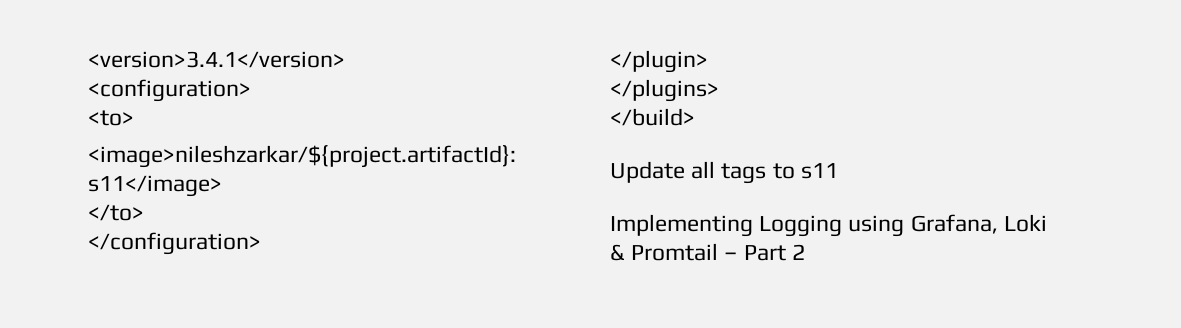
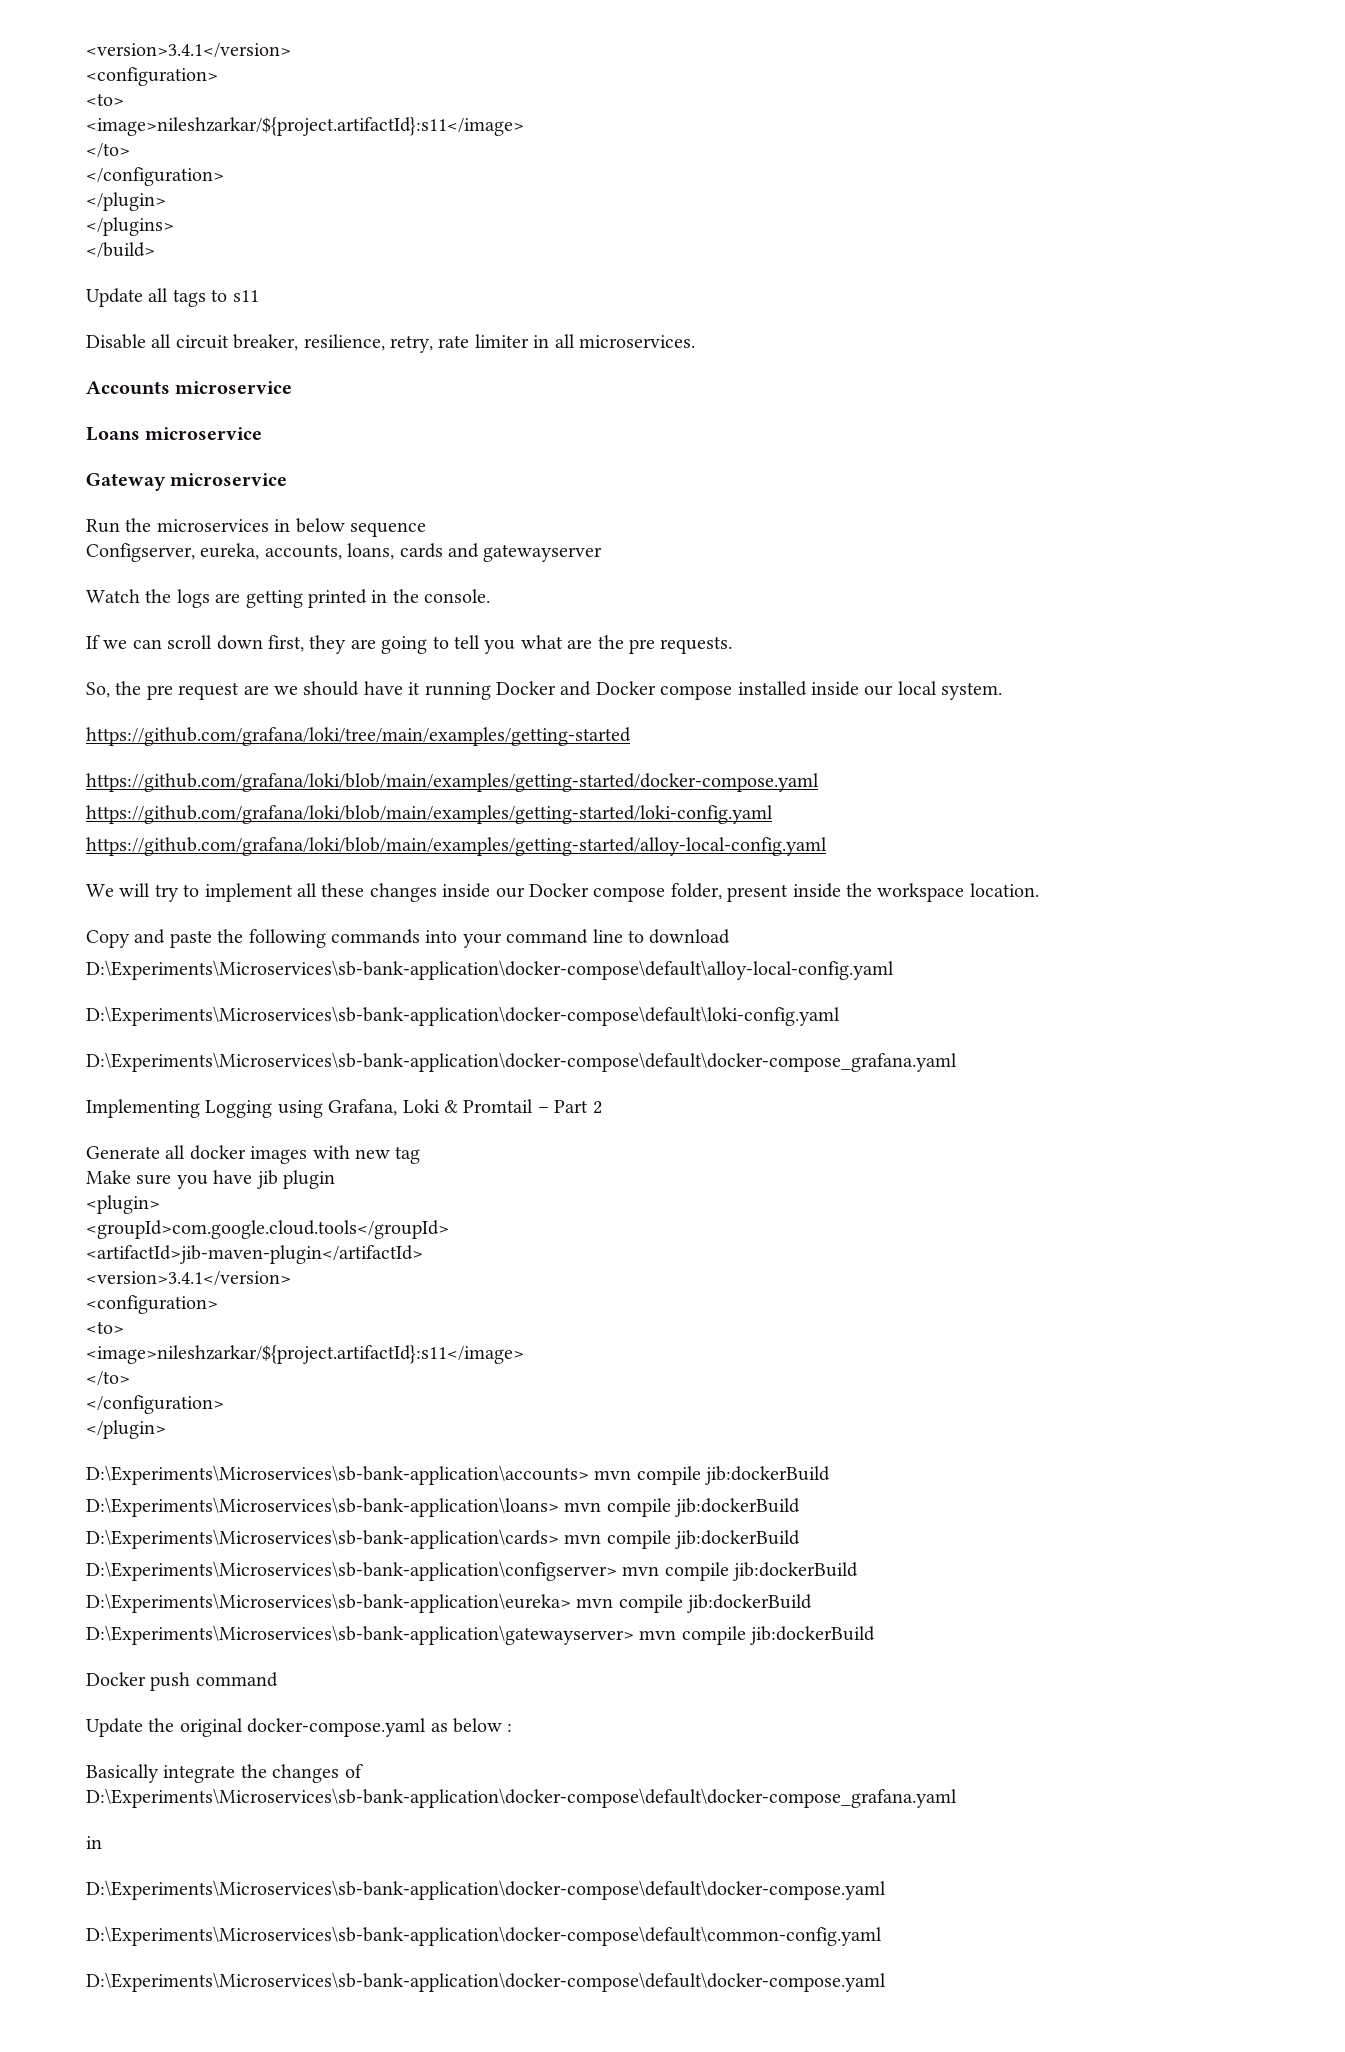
+ Disable all circuit breaker, resilience, retry, rate limiter in all microservices.
+ Accounts microservice
+ Loans microservice
+ Gateway microservice
+ Run the microservices in below sequence
+ Configserver, eureka, accounts, loans, cards and gatewayserver
+ Watch the logs are getting printed in the console.
+ If we can scroll down first, they are going to tell you what are the pre requests.
+ So, the pre request are we should have it running Docker and Docker compose installed inside our local system.
+ https://github.com/grafana/loki/tree/main/examples/getting-started
+ https://github.com/grafana/loki/blob/main/examples/getting-started/docker-compose.yaml
+ https://github.com/grafana/loki/blob/main/examples/getting-started/loki-config.yaml
+ https://github.com/grafana/loki/blob/main/examples/getting-started/alloy-local-config.yaml
+ We will try to implement all these changes inside our Docker compose folder, present inside the workspace location.
+ Copy and paste the following commands into your command line to download
+ D:\Experiments\Microservices\sb-bank-application\docker-compose\default\alloy-local-config.yaml
+ D:\Experiments\Microservices\sb-bank-application\docker-compose\default\loki-config.yaml
+ D:\Experiments\Microservices\sb-bank-application\docker-compose\default\docker-compose_grafana.yaml
+ Generate all docker images with new tag
+ Make sure you have jib plugin
+ <plugin>
+ <groupId>com.google.cloud.tools</groupId>
+ <artifactId>jib-maven-plugin</artifactId>
+ <version>3.4.1</version>
+ <configuration>
+ <to>
+ <image>nileshzarkar/${project.artifactId}:s11</image>
+ </to>
+ </configuration>
+ </plugin>
+ D:\Experiments\Microservices\sb-bank-application\accounts> mvn compile jib:dockerBuild
+ D:\Experiments\Microservices\sb-bank-application\loans> mvn compile jib:dockerBuild
+ D:\Experiments\Microservices\sb-bank-application\cards> mvn compile jib:dockerBuild
+ D:\Experiments\Microservices\sb-bank-application\configserver> mvn compile jib:dockerBuild
+ D:\Experiments\Microservices\sb-bank-application\eureka> mvn compile jib:dockerBuild
+ D:\Experiments\Microservices\sb-bank-application\gatewayserver> mvn compile jib:dockerBuild
+ Docker push command
+ Update the original docker-compose.yaml as below :
+ Basically integrate the changes of
+ D:\Experiments\Microservices\sb-bank-application\docker-compose\default\docker-compose_grafana.yaml
+ in
+ D:\Experiments\Microservices\sb-bank-application\docker-compose\default\docker-compose.yaml
+ D:\Experiments\Microservices\sb-bank-application\docker-compose\default\common-config.yaml
+ D:\Experiments\Microservices\sb-bank-application\docker-compose\default\docker-compose.yaml

